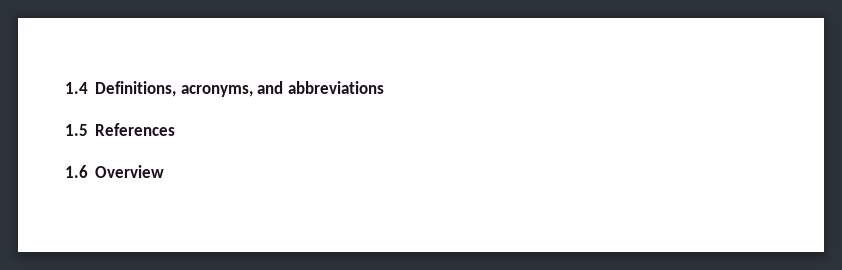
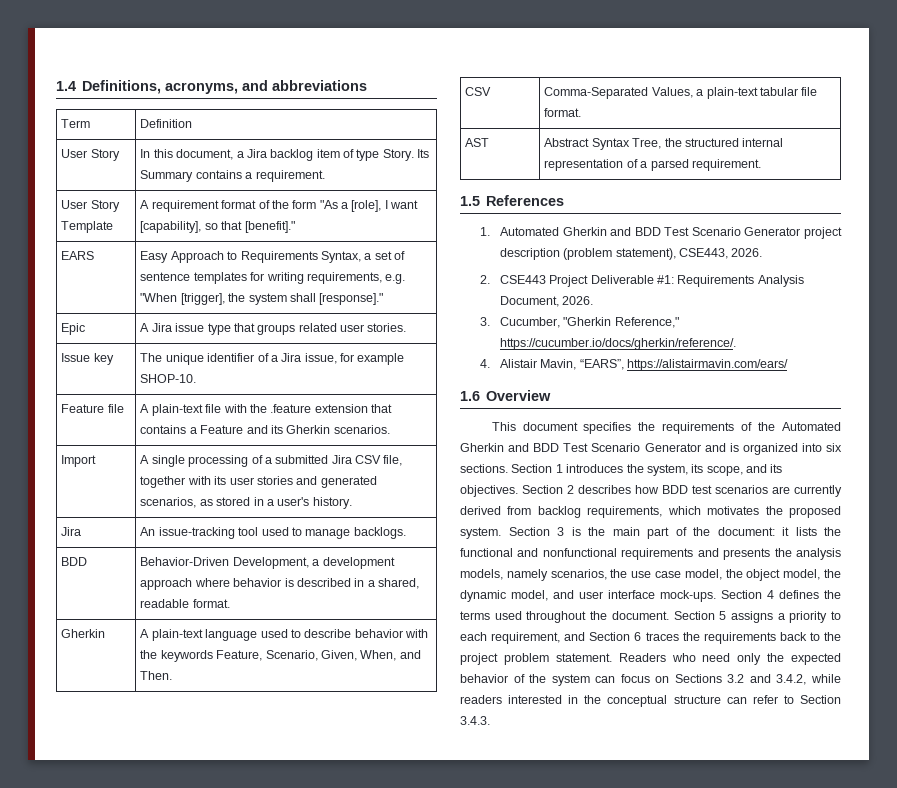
+ Term | Definition
+ User Story | In this document, a Jira backlog item of type Story. Its Summary contains a requirement.
+ User Story Template | A requirement format of the form "As a [role], I want [capability], so that [benefit]."
+ EARS | Easy Approach to Requirements Syntax, a set of sentence templates for writing requirements, e.g. "When [trigger], the system shall [response]."
+ Epic | A Jira issue type that groups related user stories.
+ Issue key | The unique identifier of a Jira issue, for example SHOP-10.
+ Feature file | A plain-text file with the .feature extension that contains a Feature and its Gherkin scenarios.
+ Import | A single processing of a submitted Jira CSV file, together with its user stories and generated scenarios, as stored in a user's history.
+ Jira | An issue-tracking tool used to manage backlogs.
+ BDD | Behavior-Driven Development, a development approach where behavior is described in a shared, readable format.
+ Gherkin | A plain-text language used to describe behavior with the keywords Feature, Scenario, Given, When, and Then.
+ CSV | Comma-Separated Values, a plain-text tabular file format.
+ AST | Abstract Syntax Tree, the structured internal representation of a parsed requirement.
  1.5 References
+ 1. Automated Gherkin and BDD Test Scenario Generator project description (problem statement), CSE443, 2026.
+ 2. CSE443 Project Deliverable #1: Requirements Analysis Document, 2026.
+ 3. Cucumber, "Gherkin Reference," https://cucumber.io/docs/gherkin/reference/.
+ 4. Alistair Mavin, “EARS”, https://alistairmavin.com/ears/
  1.6 Overview
+ This document specifies the requirements of the Automated Gherkin and BDD Test Scenario Generator and is organized into six sections. Section 1 introduces the system, its scope, and its objectives. Section 2 describes how BDD test scenarios are currently derived from backlog requirements, which motivates the proposed system. Section 3 is the main part of the document: it lists the functional and nonfunctional requirements and presents the analysis models, namely scenarios, the use case model, the object model, the dynamic model, and user interface mock-ups. Section 4 defines the terms used throughout the document. Section 5 assigns a priority to each requirement, and Section 6 traces the requirements back to the project problem statement. Readers who need only the expected behavior of the system can focus on Sections 3.2 and 3.4.2, while readers interested in the conceptual structure can refer to Section 3.4.3.

